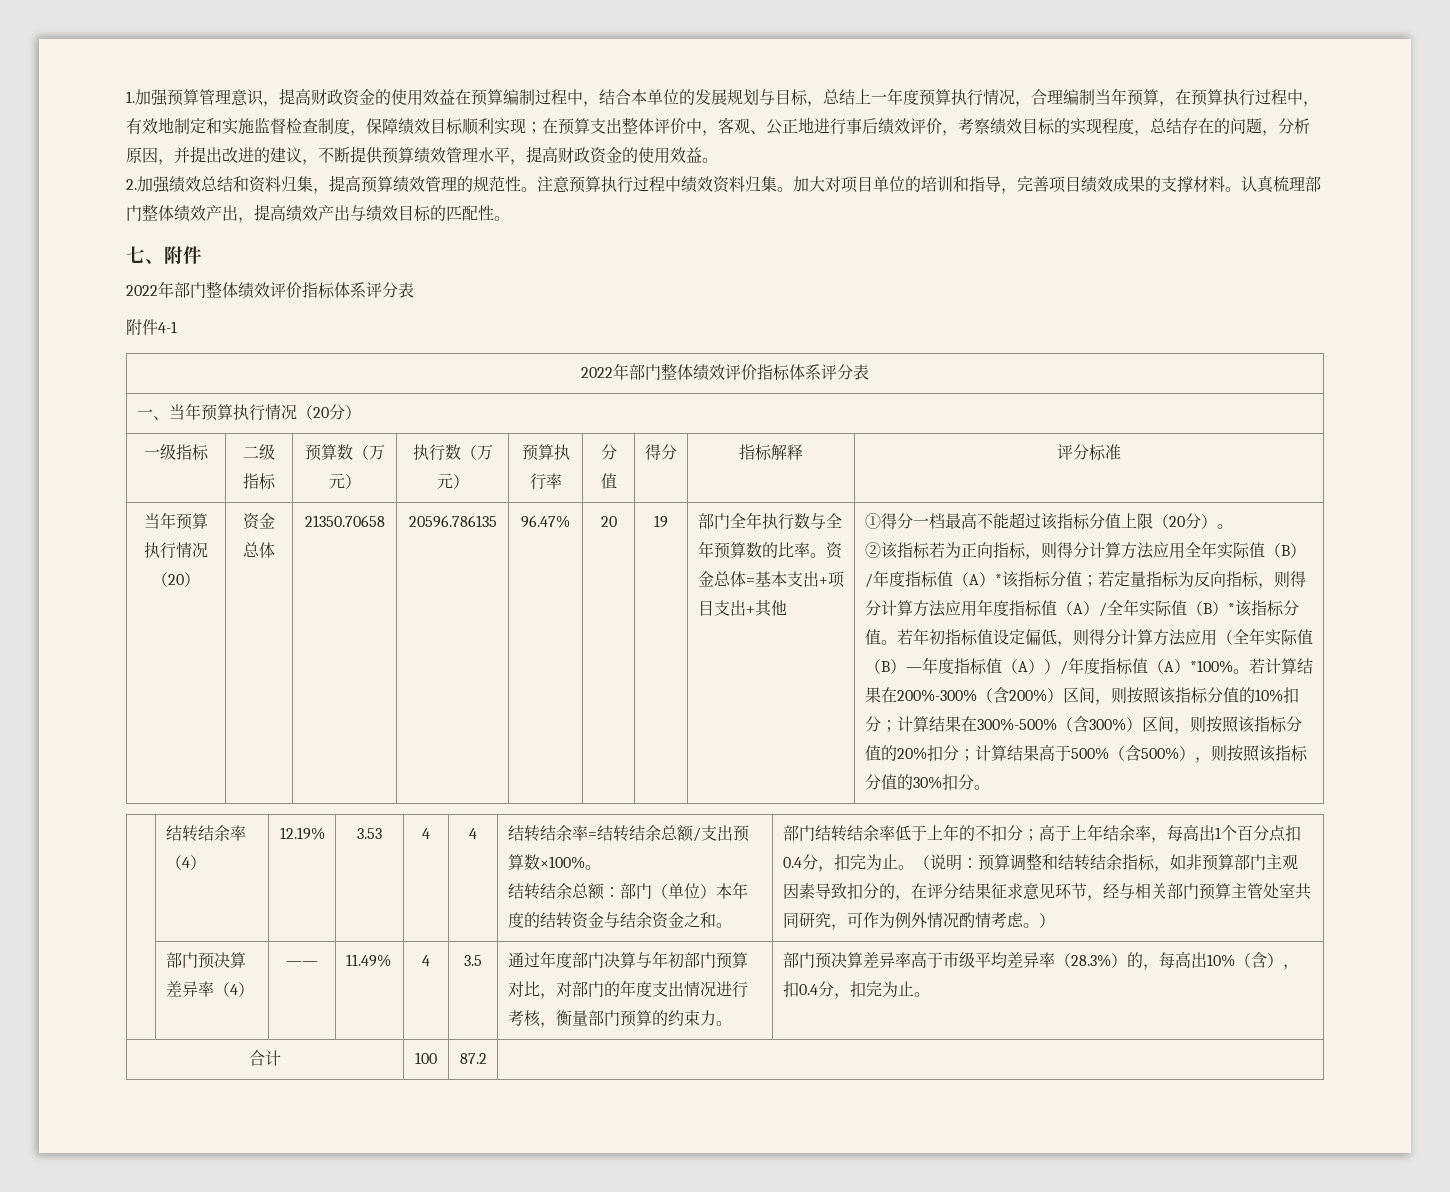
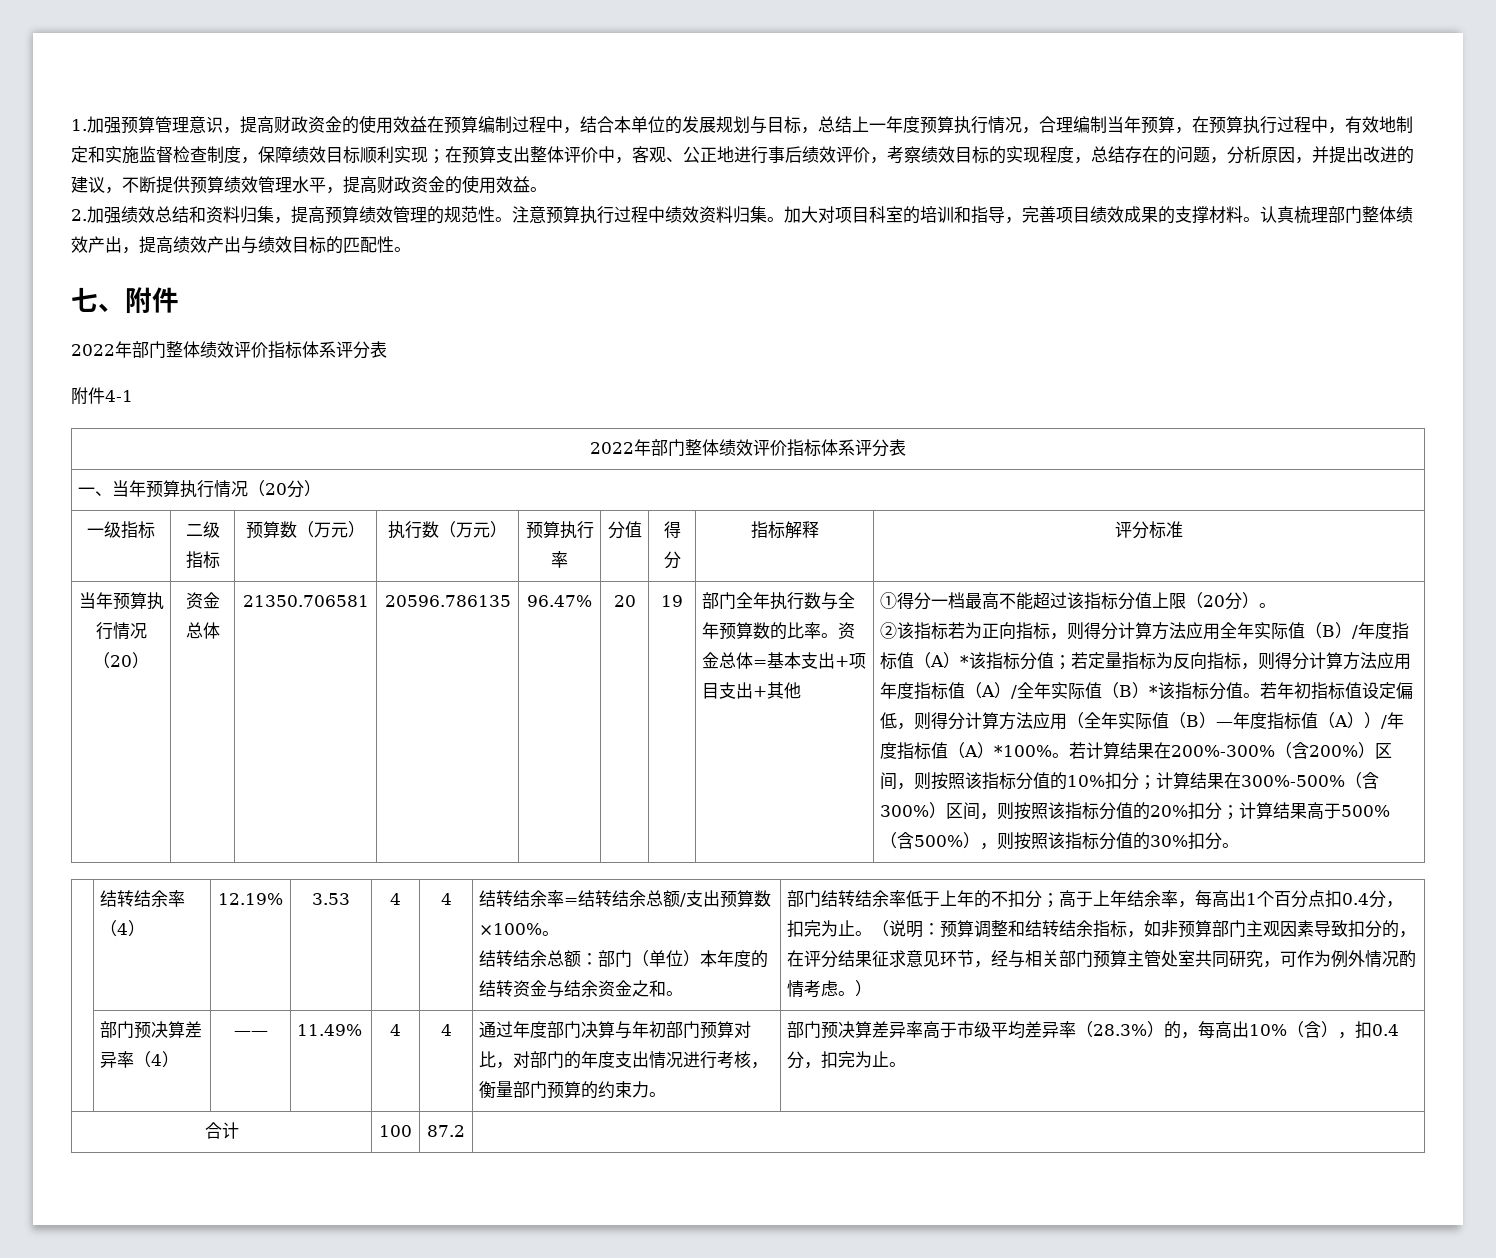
- 加大对项目单位的培训和指导，完善项目绩效成果的支撑材料。
+ 加大对项目科室的培训和指导，完善项目绩效成果的支撑材料。
- 21350.70658
+ 21350.706581
- 11.49% | 4 | 3.5
+ 11.49% | 4 | 4

